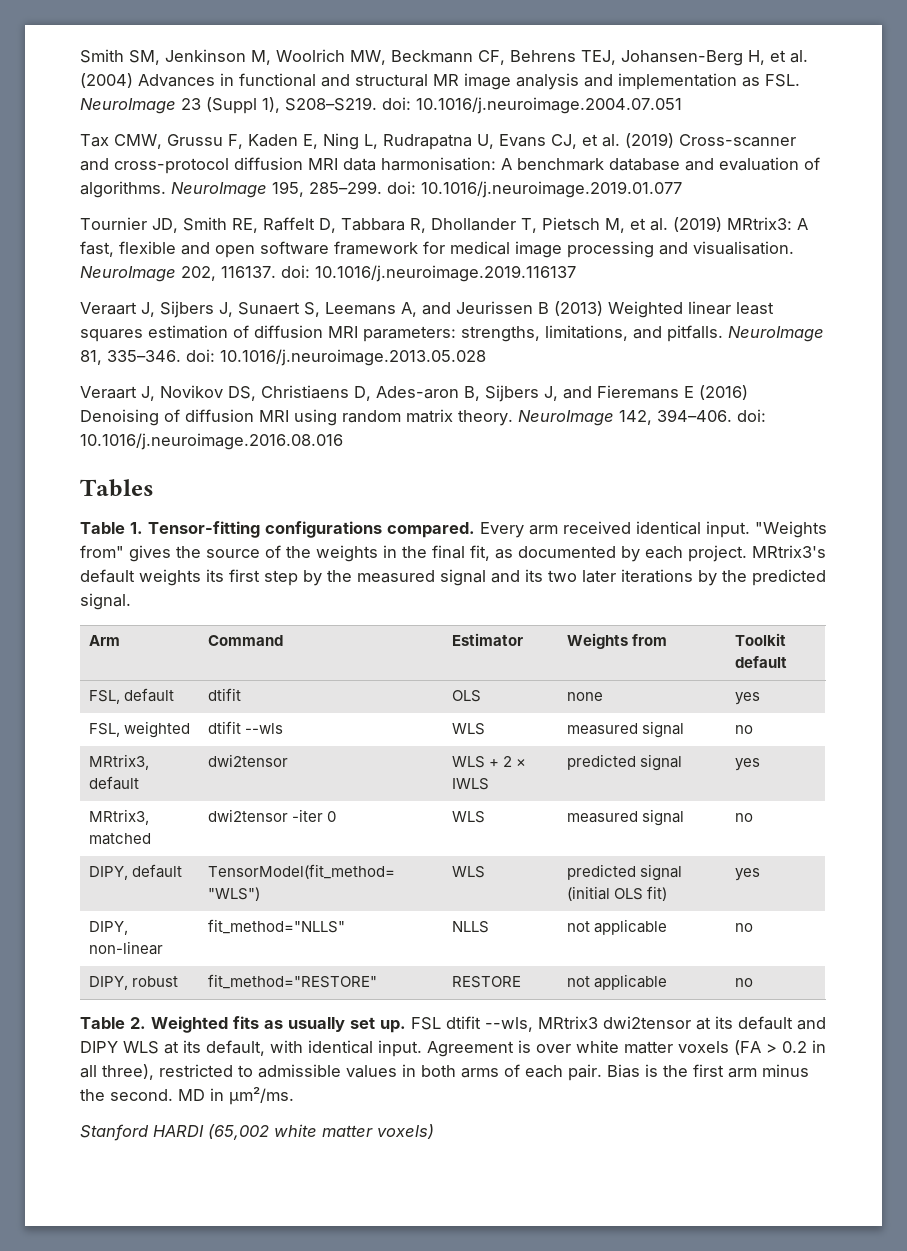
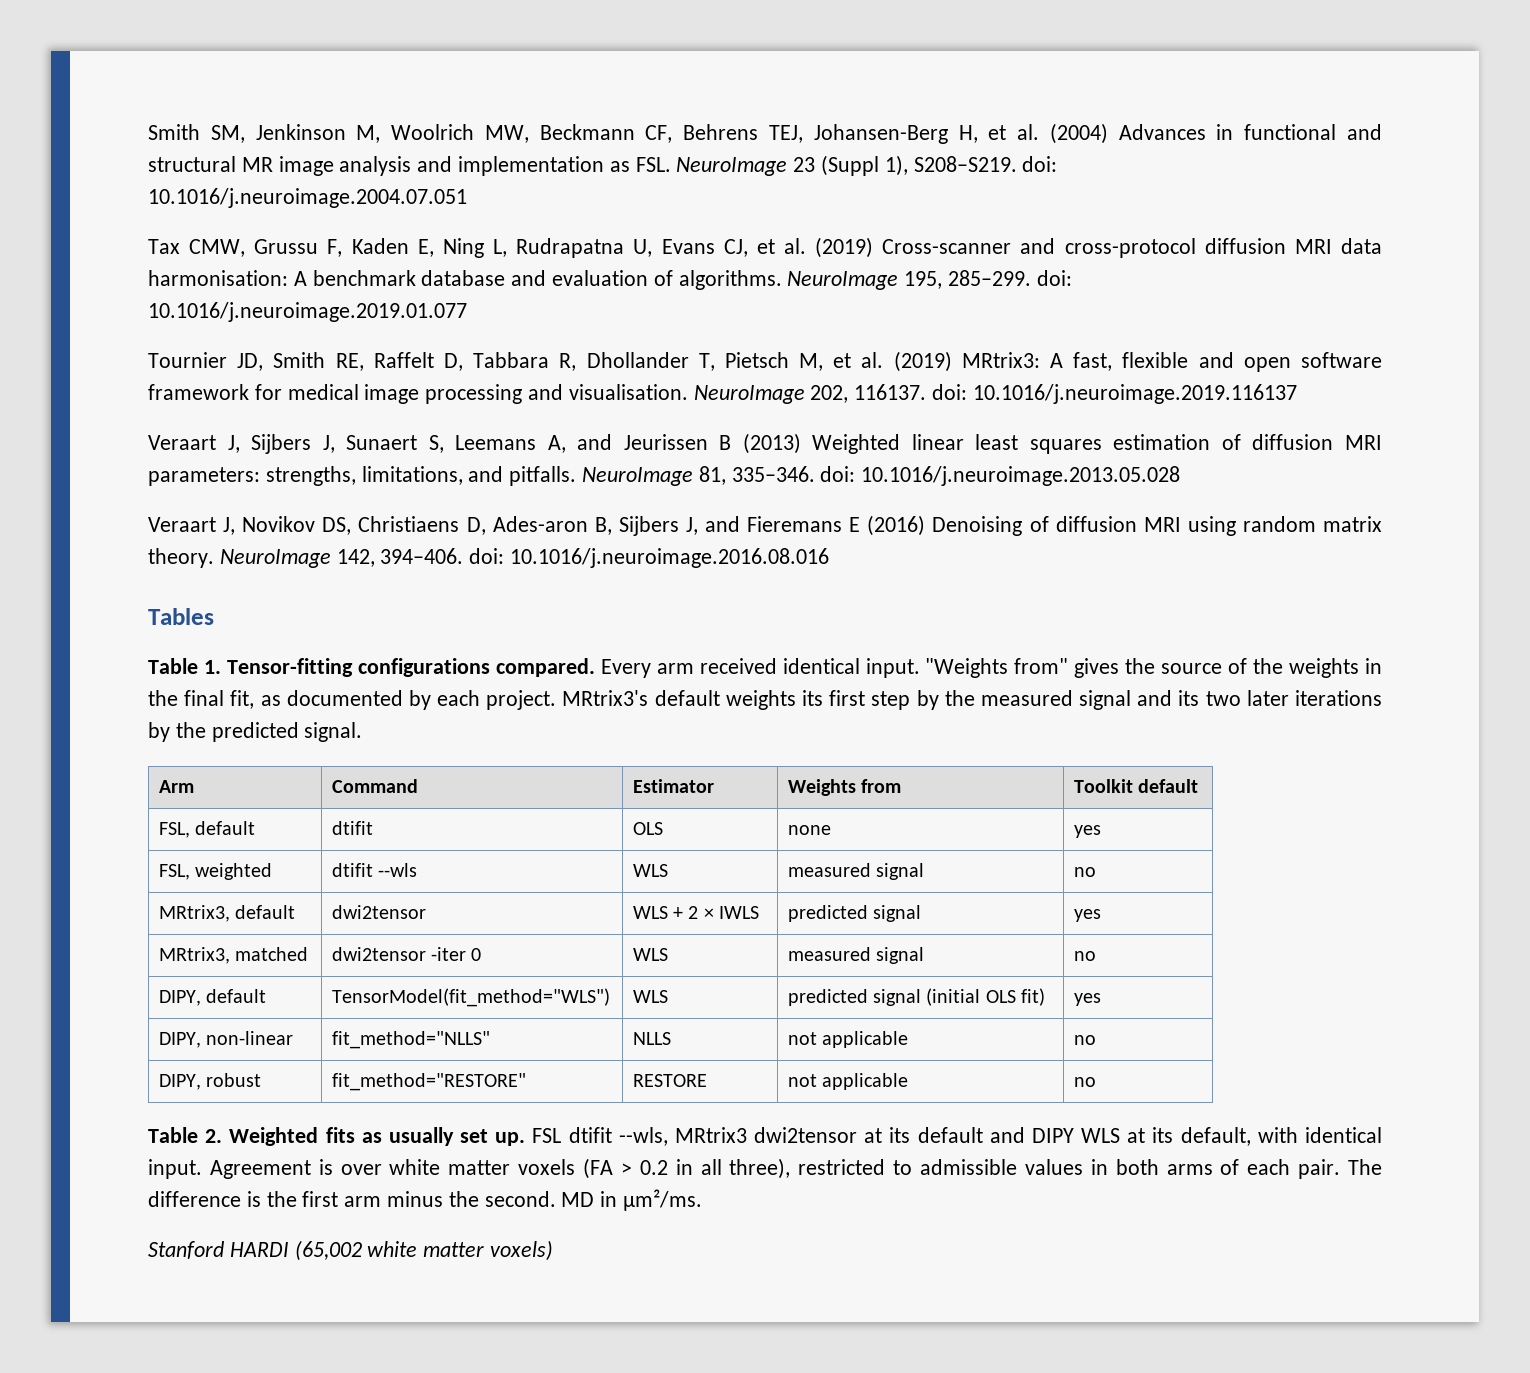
- Bias is the first arm minus the second.
+ The difference is the first arm minus the second.

